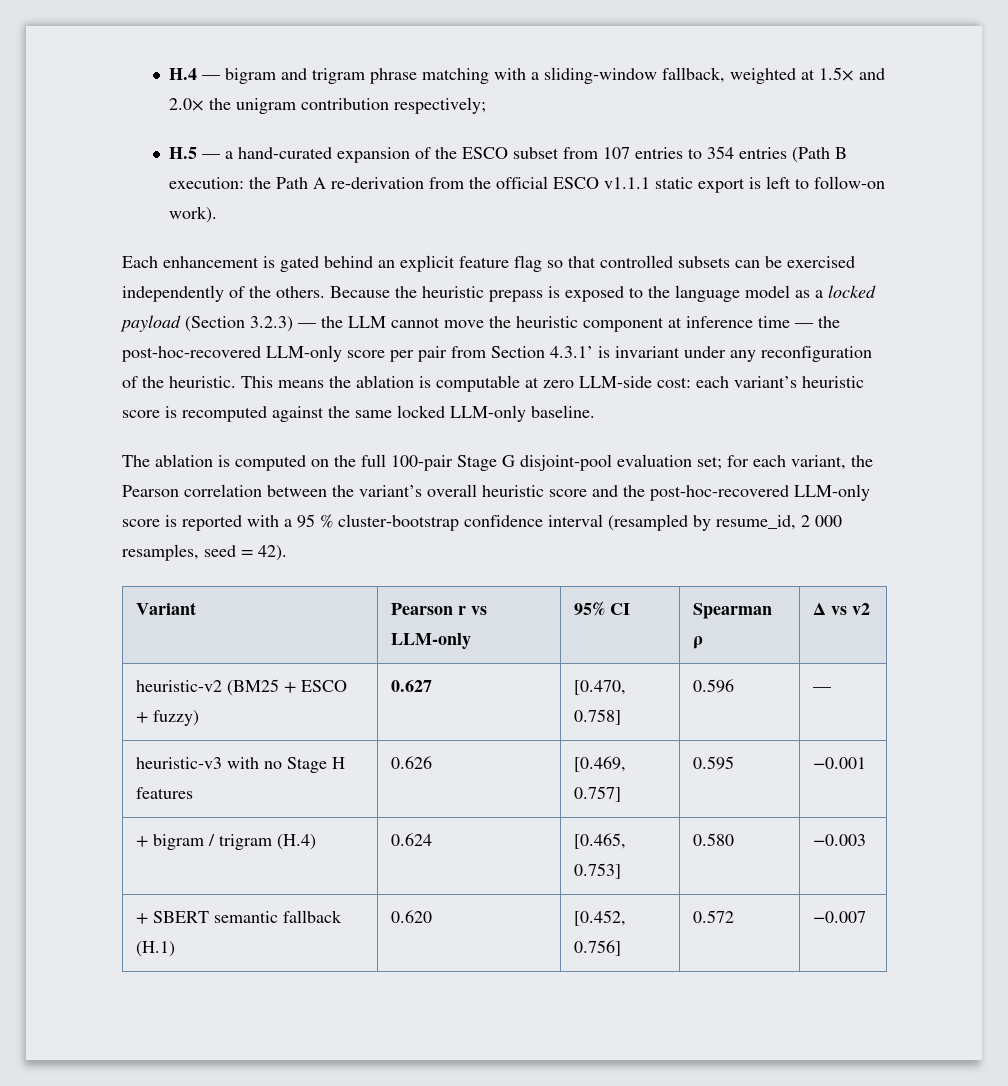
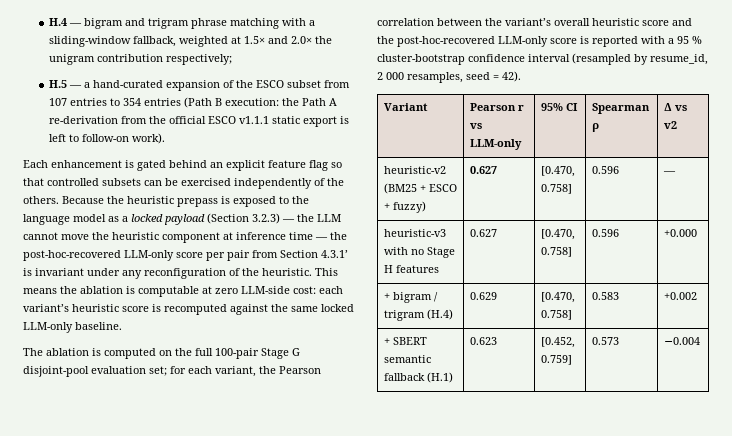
- heuristic-v3 with no Stage H features | 0.626 | [0.469, 0.757] | 0.595 | −0.001
+ heuristic-v3 with no Stage H features | 0.627 | [0.470, 0.758] | 0.596 | +0.000
- + bigram / trigram (H.4) | 0.624 | [0.465, 0.753] | 0.580 | −0.003
+ + bigram / trigram (H.4) | 0.629 | [0.470, 0.758] | 0.583 | +0.002
- + SBERT semantic fallback (H.1) | 0.620 | [0.452, 0.756] | 0.572 | −0.007
+ + SBERT semantic fallback (H.1) | 0.623 | [0.452, 0.759] | 0.573 | −0.004

